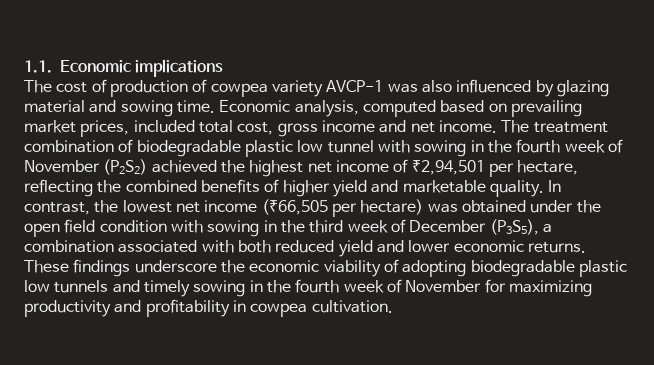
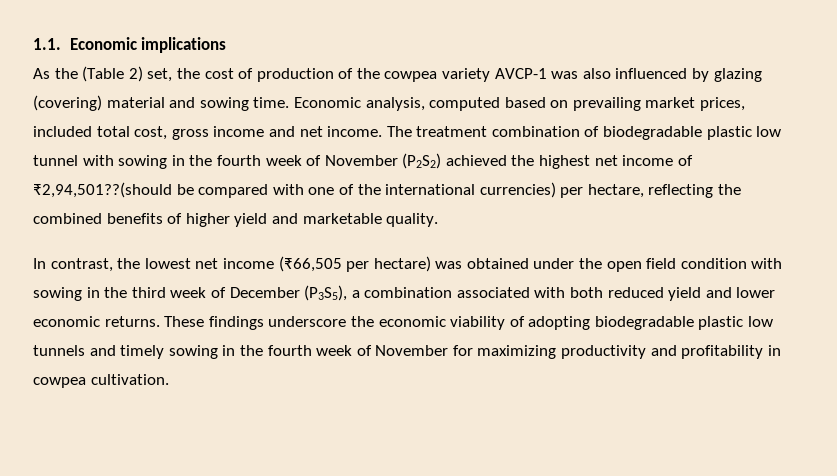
- The cost of production of cowpea variety AVCP-1 was also influenced by glazing material and sowing time.
+ As the (Table 2) set, the cost of production of the cowpea variety AVCP-1 was also influenced by glazing (covering) material and sowing time.
- The treatment combination of biodegradable plastic low tunnel with sowing in the fourth week of November (P2S2) achieved the highest net income of ₹2,94,501 per hectare, reflecting the combined benefits of higher yield and marketable quality. In contrast, the lowest net income (₹66,505 per hectare) was obtained under the open field condition with sowing in the third week of December (P3S5), a combination associated with both reduced yield and lower economic returns.
+ The treatment combination of biodegradable plastic low tunnel with sowing in the fourth week of November (P2S2) achieved the highest net income of ₹2,94,501??(should be compared with one of the international currencies) per hectare, reflecting the combined benefits of higher yield and marketable quality.
+ In contrast, the lowest net income (₹66,505 per hectare) was obtained under the open field condition with sowing in the third week of December (P3S5), a combination associated with both reduced yield and lower economic returns.

